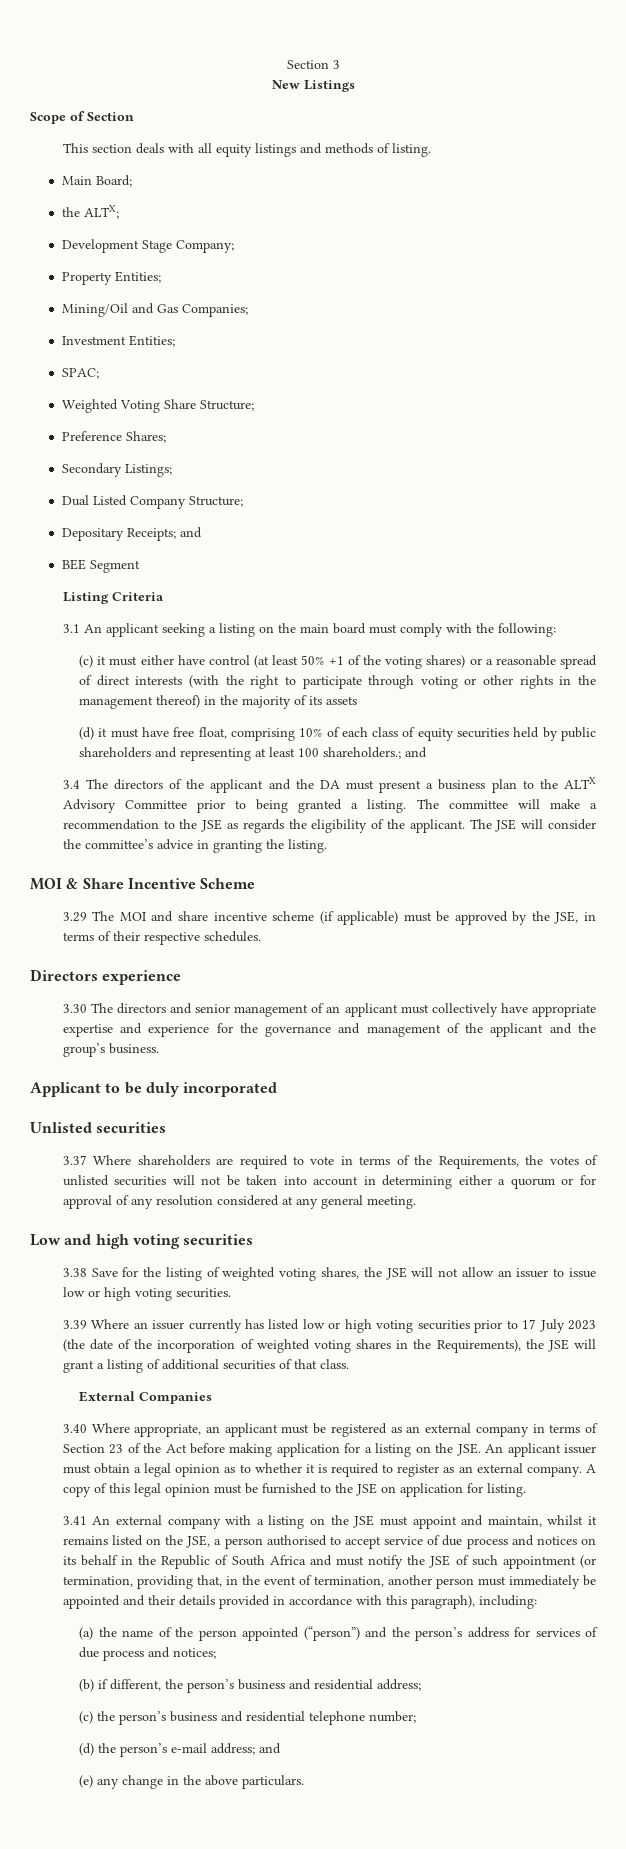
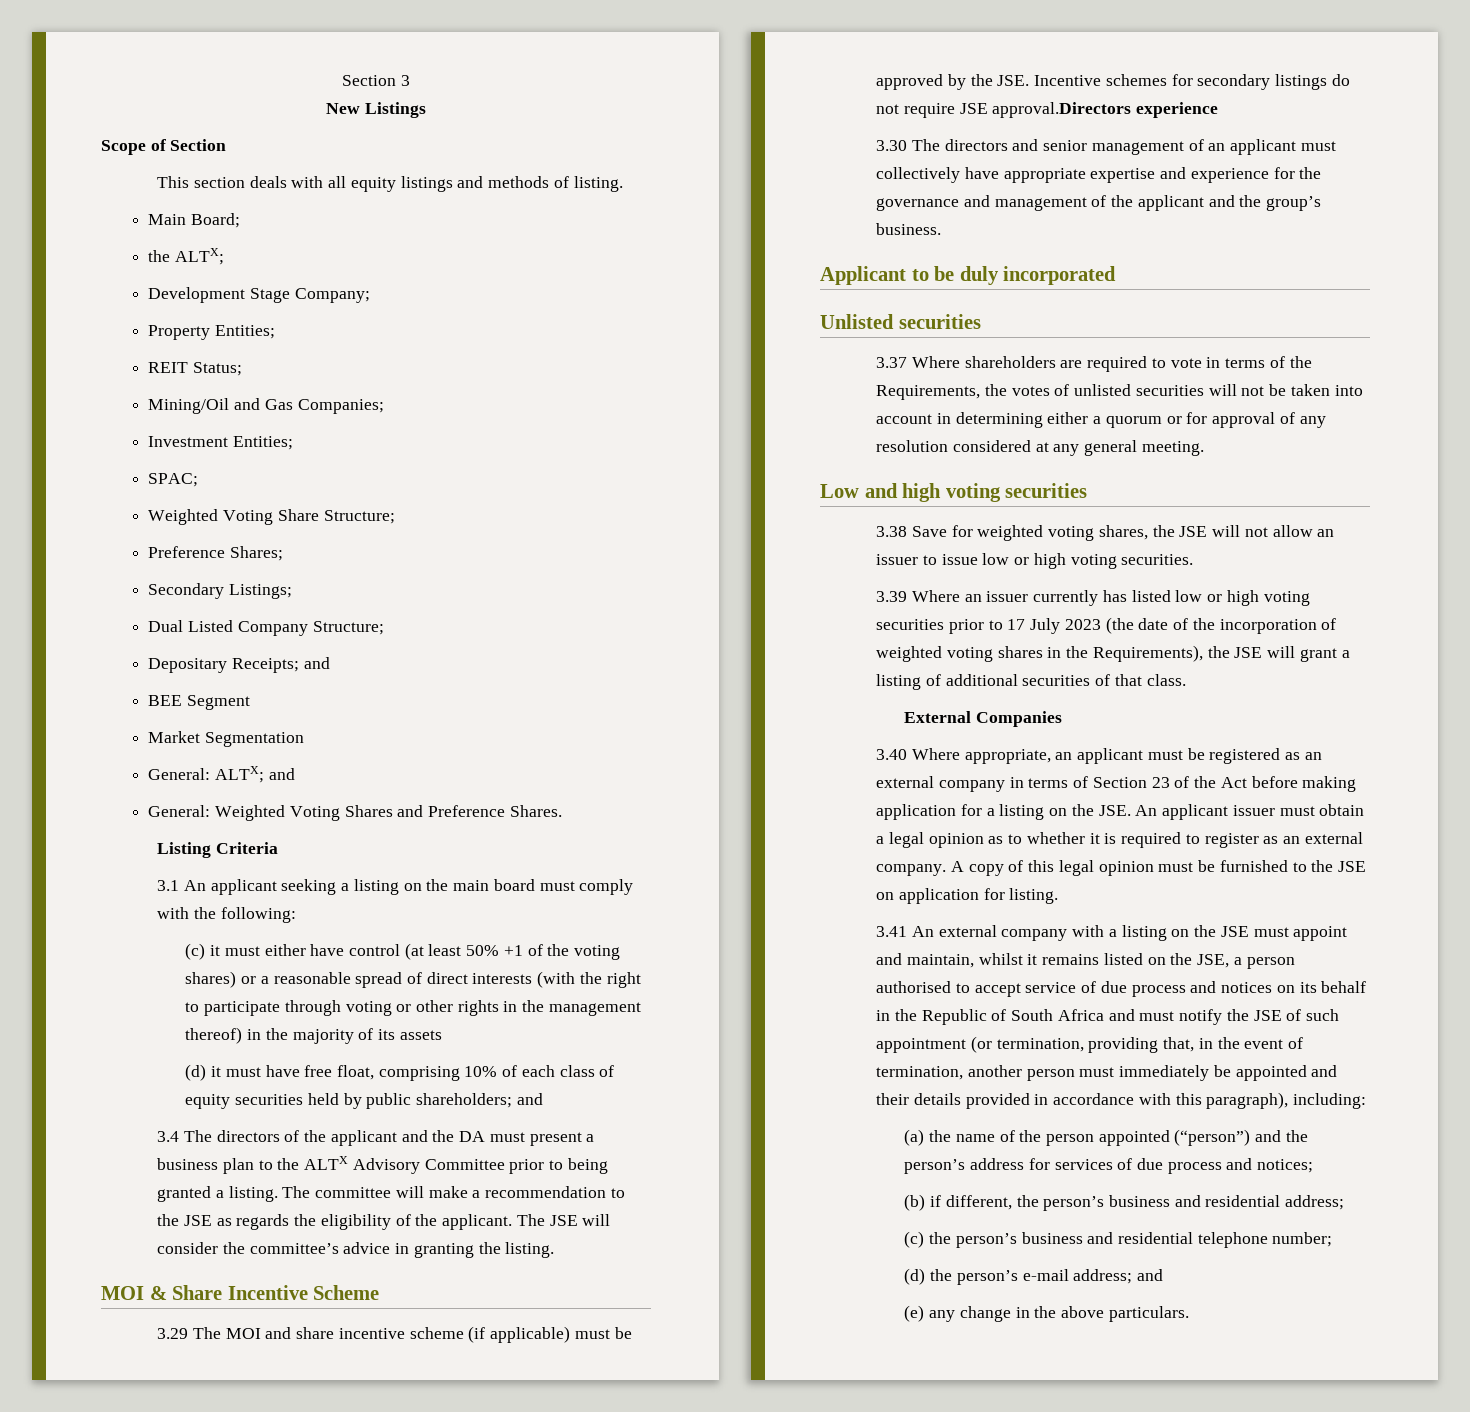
+ REIT Status;
+ Market Segmentation
+ General: ALTX; and
+ General: Weighted Voting Shares and Preference Shares.
- (d) it must have free float, comprising 10% of each class of equity securities held by public shareholders and representing at least 100 shareholders.; and
+ (d) it must have free float, comprising 10% of each class of equity securities held by public shareholders; and
- 3.29 The MOI and share incentive scheme (if applicable) must be approved by the JSE, in terms of their respective schedules.
- Directors experience
+ 3.29 The MOI and share incentive scheme (if applicable) must be approved by the JSE. Incentive schemes for secondary listings do not require JSE approval.Directors experience
- 3.38 Save for the listing of weighted voting shares, the JSE will not allow an issuer to issue low or high voting securities.
+ 3.38 Save for weighted voting shares, the JSE will not allow an issuer to issue low or high voting securities.

